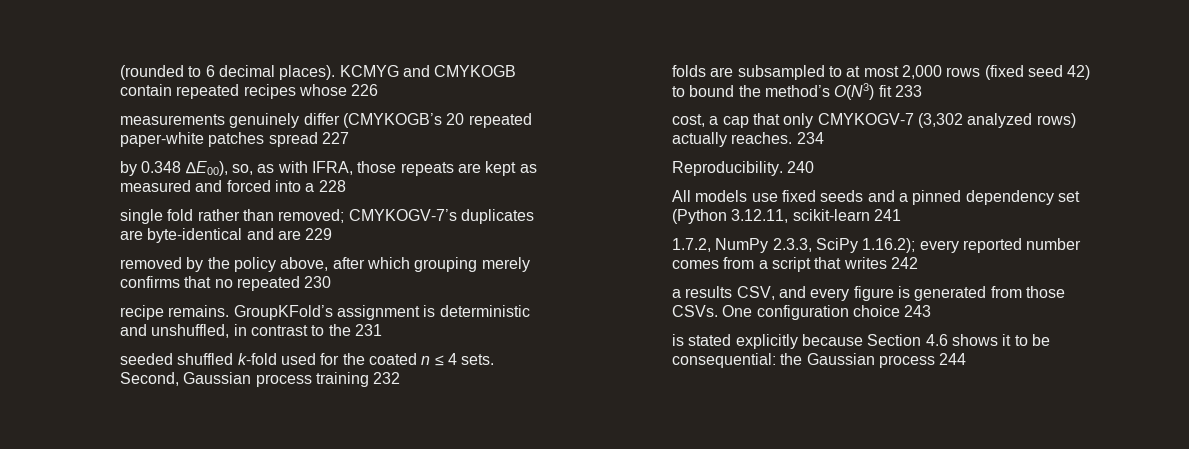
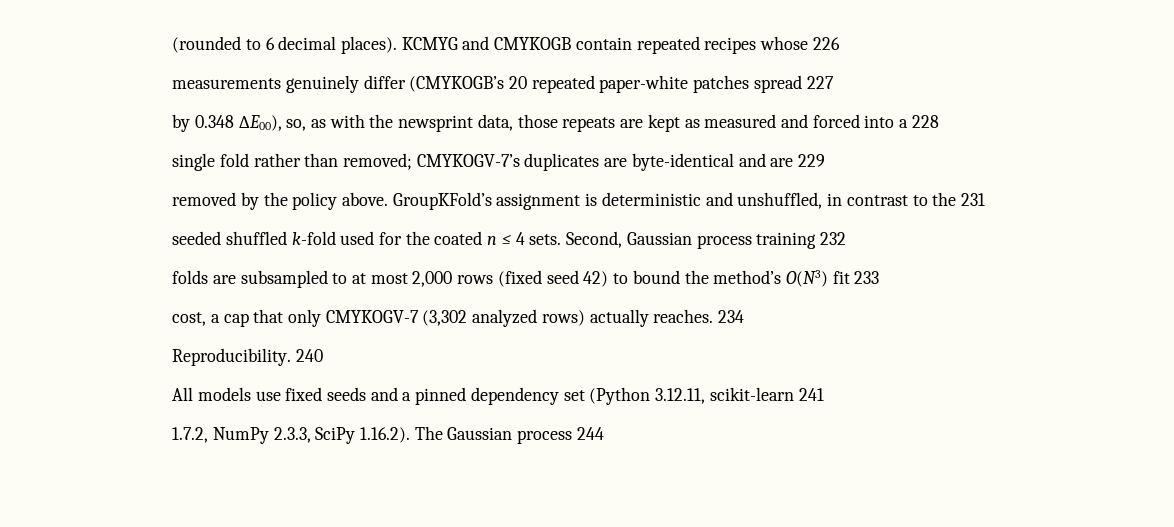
- by 0.348 ∆E00), so, as with IFRA, those repeats are kept as measured and forced into a 228
+ by 0.348 ∆E00), so, as with the newsprint data, those repeats are kept as measured and forced into a 228
- removed by the policy above, after which grouping merely confirms that no repeated 230
- recipe remains.
+ removed by the policy above.
- 1.7.2, NumPy 2.3.3, SciPy 1.16.2); every reported number comes from a script that writes 242
- a results CSV, and every figure is generated from those CSVs. One configuration choice 243
- is stated explicitly because Section 4.6 shows it to be consequential: the Gaussian process 244
+ 1.7.2, NumPy 2.3.3, SciPy 1.16.2). The Gaussian process 244

